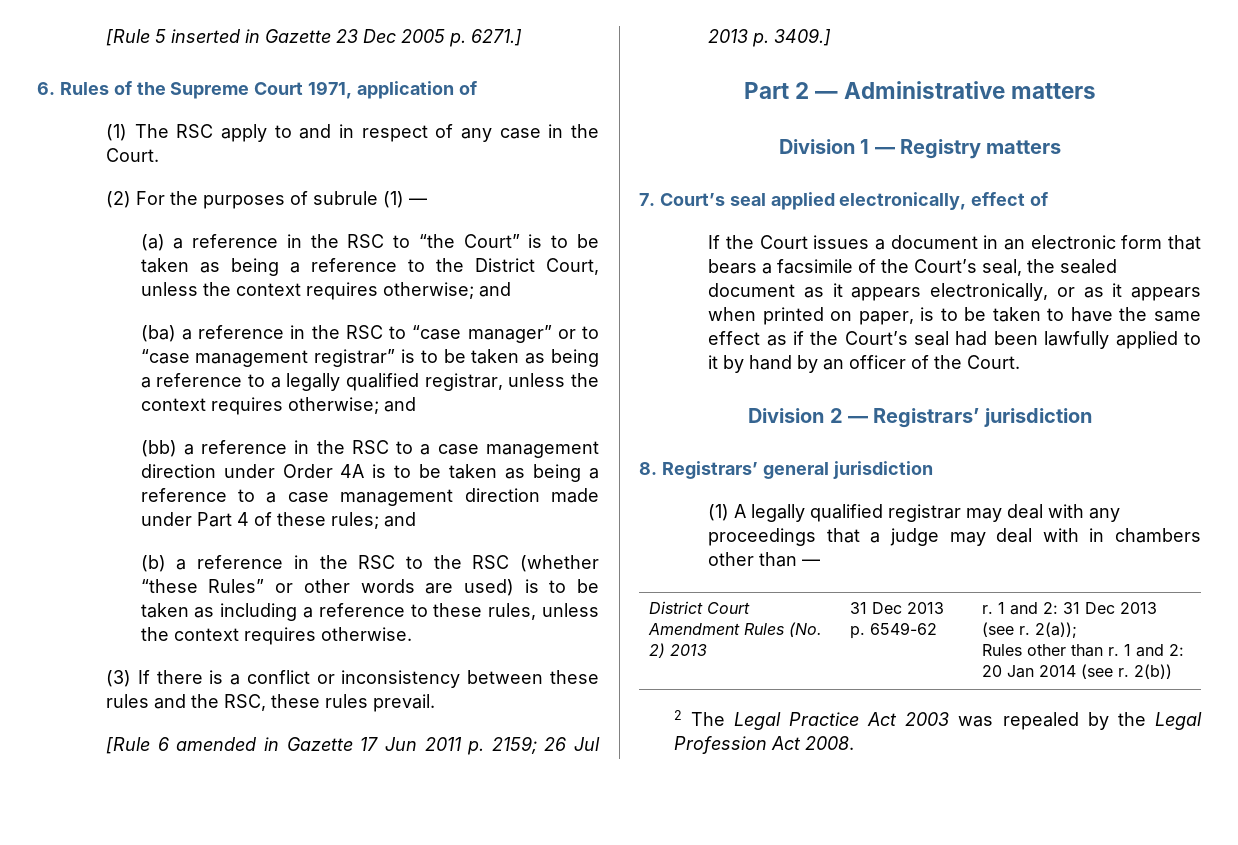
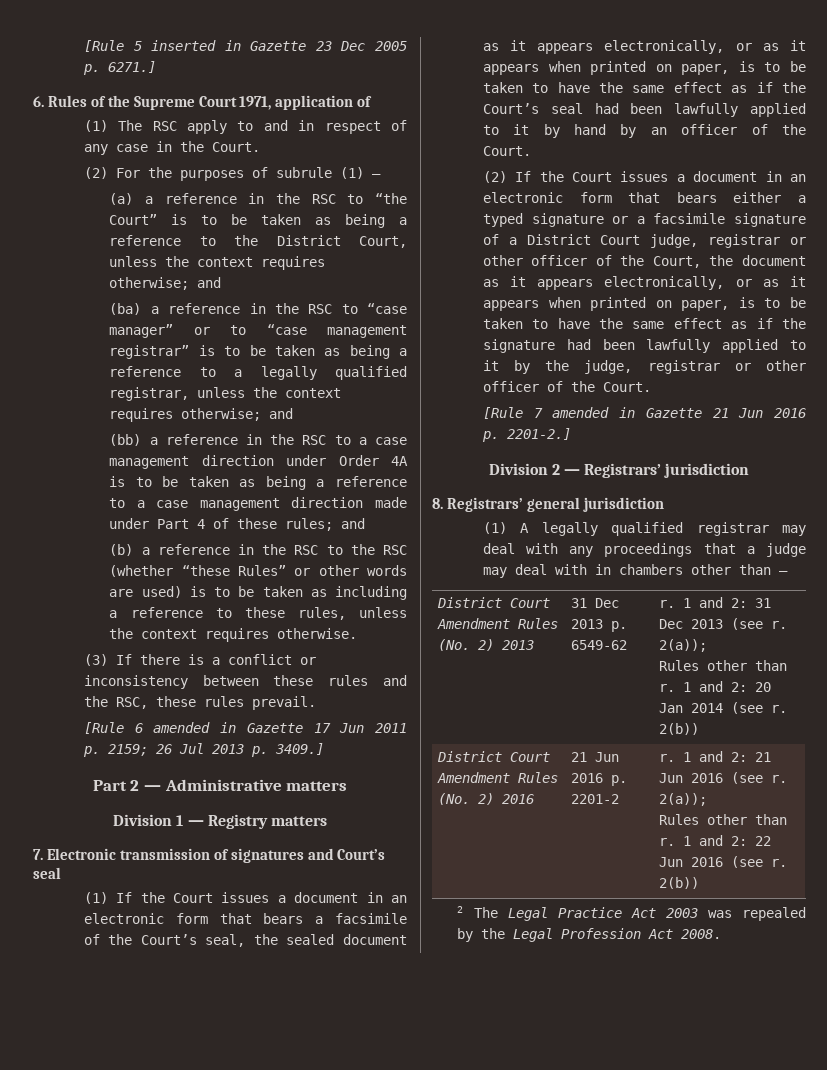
- 7. Court’s seal applied electronically, effect of
- If the Court issues a document in an electronic form that bears a facsimile of the Court’s seal, the sealed document as it appears electronically, or as it appears when printed on paper, is to be taken to have the same effect as if the Court’s seal had been lawfully applied to it by hand by an officer of the Court.
+ 7. Electronic transmission of signatures and Court’s seal
+ (1) If the Court issues a document in an electronic form that bears a facsimile of the Court’s seal, the sealed document as it appears electronically, or as it appears when printed on paper, is to be taken to have the same effect as if the Court’s seal had been lawfully applied to it by hand by an officer of the Court.
+ (2) If the Court issues a document in an electronic form that bears either a typed signature or a facsimile signature of a District Court judge, registrar or other officer of the Court, the document as it appears electronically, or as it appears when printed on paper, is to be taken to have the same effect as if the signature had been lawfully applied to it by the judge, registrar or other officer of the Court.
+ [Rule 7 amended in Gazette 21 Jun 2016 p. 2201-2.]
+ District Court Amendment Rules (No. 2) 2016 | 21 Jun 2016 p. 2201-2 | r. 1 and 2: 21 Jun 2016 (see r. 2(a));
+ Rules other than r. 1 and 2: 22 Jun 2016 (see r. 2(b))

